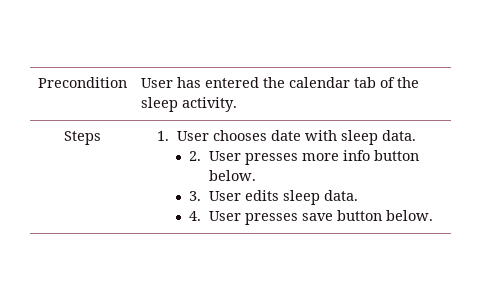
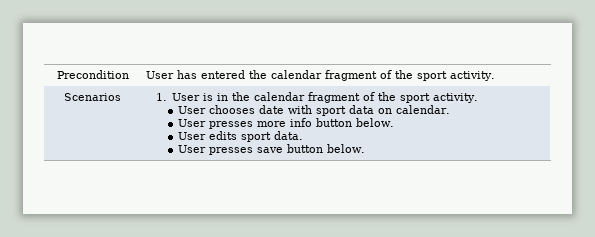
- Precondition | User has entered the calendar tab of the sleep activity.
- Steps | 1. User chooses date with sleep data.
- 2. User presses more info button below.
- 3. User edits sleep data.
- 4. User presses save button below.
+ Precondition | User has entered the calendar fragment of the sport activity.
+ Scenarios | 1. User is in the calendar fragment of the sport activity.
+ User chooses date with sport data on calendar.
+ User presses more info button below.
+ User edits sport data.
+ User presses save button below.

